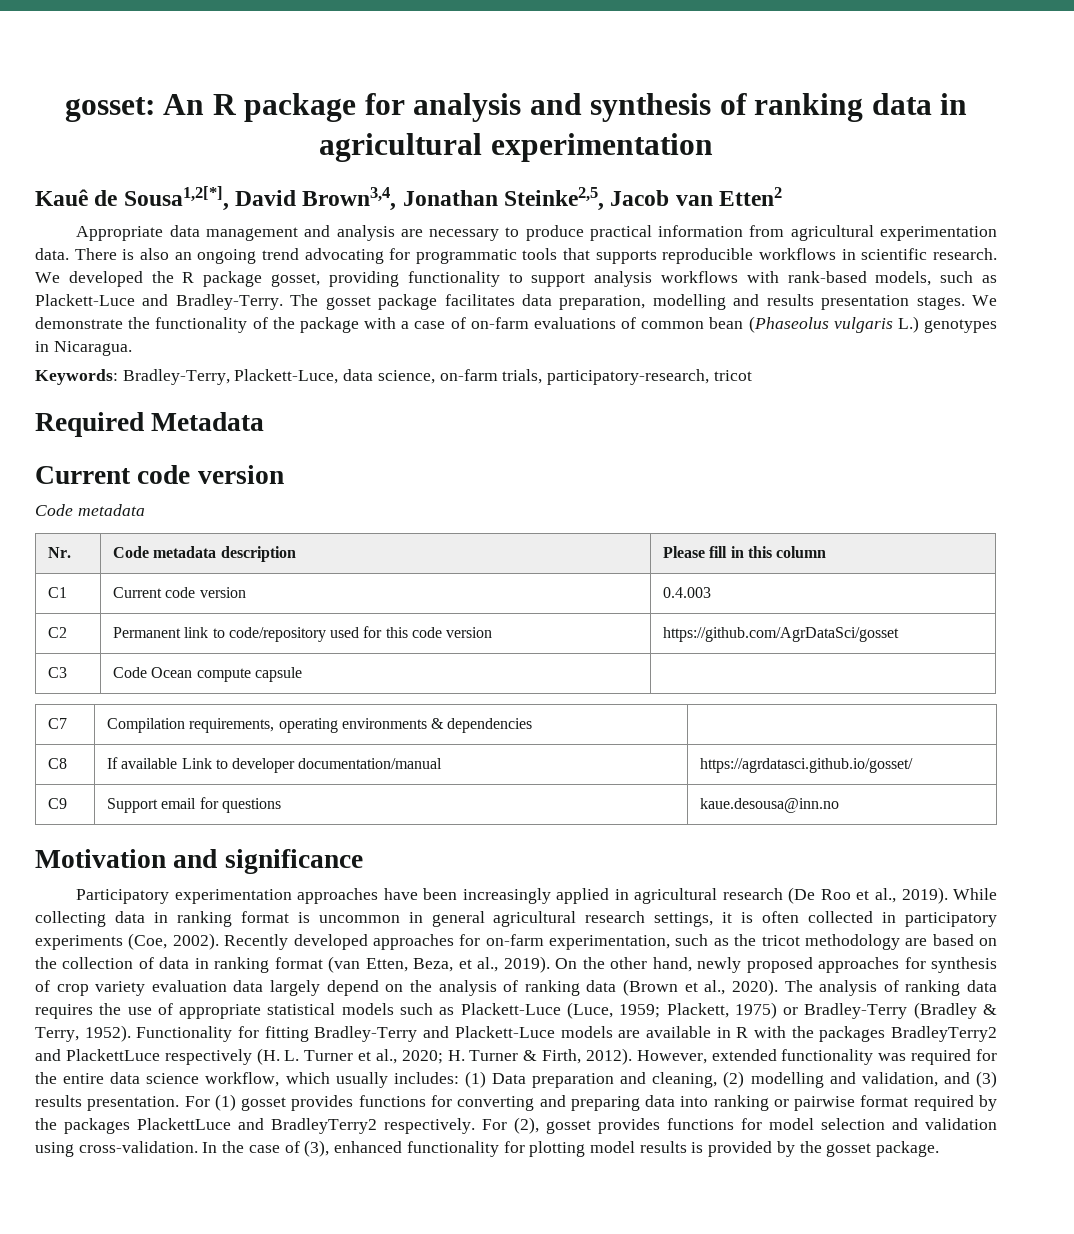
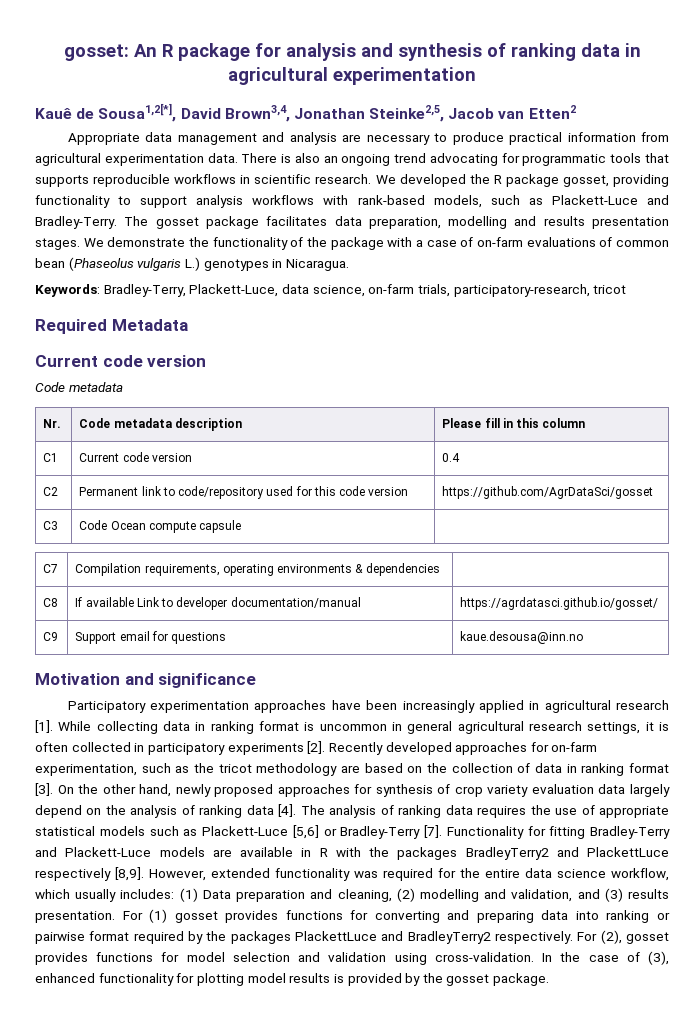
- C1 | Current code version | 0.4.003
+ C1 | Current code version | 0.4
- Participatory experimentation approaches have been increasingly applied in agricultural research (De Roo et al., 2019).
+ Participatory experimentation approaches have been increasingly applied in agricultural research [1].
- While collecting data in ranking format is uncommon in general agricultural research settings, it is often collected in participatory experiments (Coe, 2002).
+ While collecting data in ranking format is uncommon in general agricultural research settings, it is often collected in participatory experiments [2].
- Recently developed approaches for on-farm experimentation, such as the tricot methodology are based on the collection of data in ranking format (van Etten, Beza, et al., 2019).
+ Recently developed approaches for on-farm experimentation, such as the tricot methodology are based on the collection of data in ranking format [3].
- On the other hand, newly proposed approaches for synthesis of crop variety evaluation data largely depend on the analysis of ranking data (Brown et al., 2020).
+ On the other hand, newly proposed approaches for synthesis of crop variety evaluation data largely depend on the analysis of ranking data [4].
- The analysis of ranking data requires the use of appropriate statistical models such as Plackett-Luce (Luce, 1959; Plackett, 1975) or Bradley-Terry (Bradley & Terry, 1952).
+ The analysis of ranking data requires the use of appropriate statistical models such as Plackett-Luce [5,6] or Bradley-Terry [7].
- Functionality for fitting Bradley-Terry and Plackett-Luce models are available in R with the packages BradleyTerry2 and PlackettLuce respectively (H. L. Turner et al., 2020; H. Turner & Firth, 2012).
+ Functionality for fitting Bradley-Terry and Plackett-Luce models are available in R with the packages BradleyTerry2 and PlackettLuce respectively [8,9].

